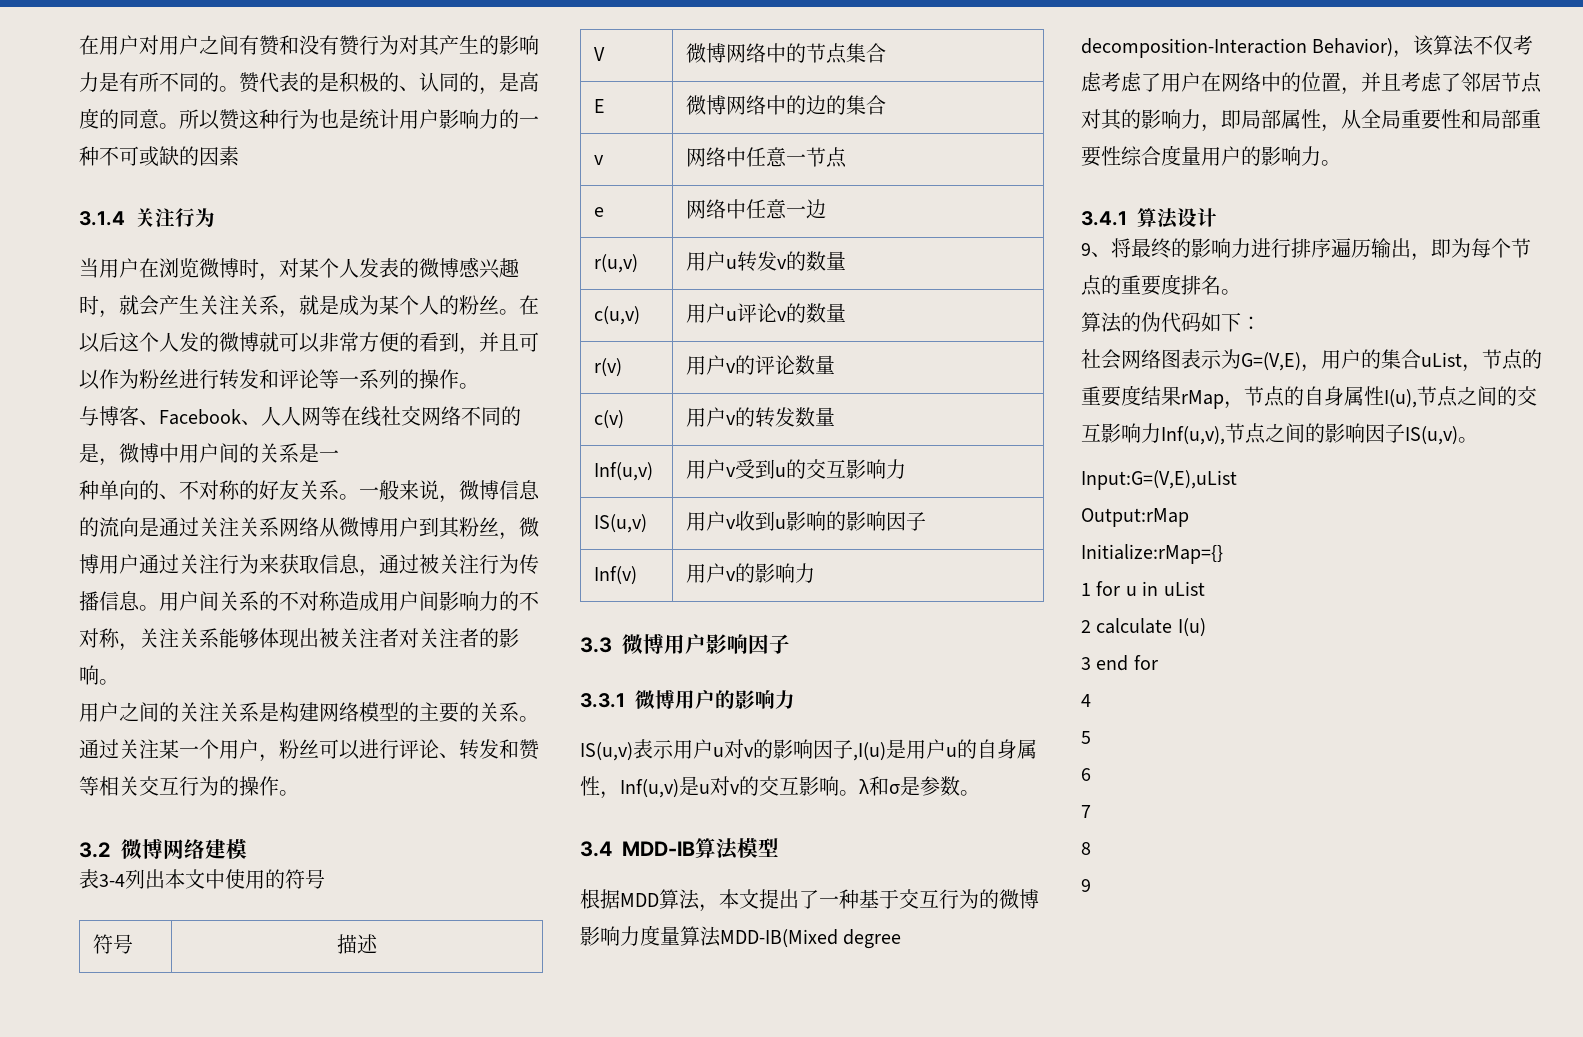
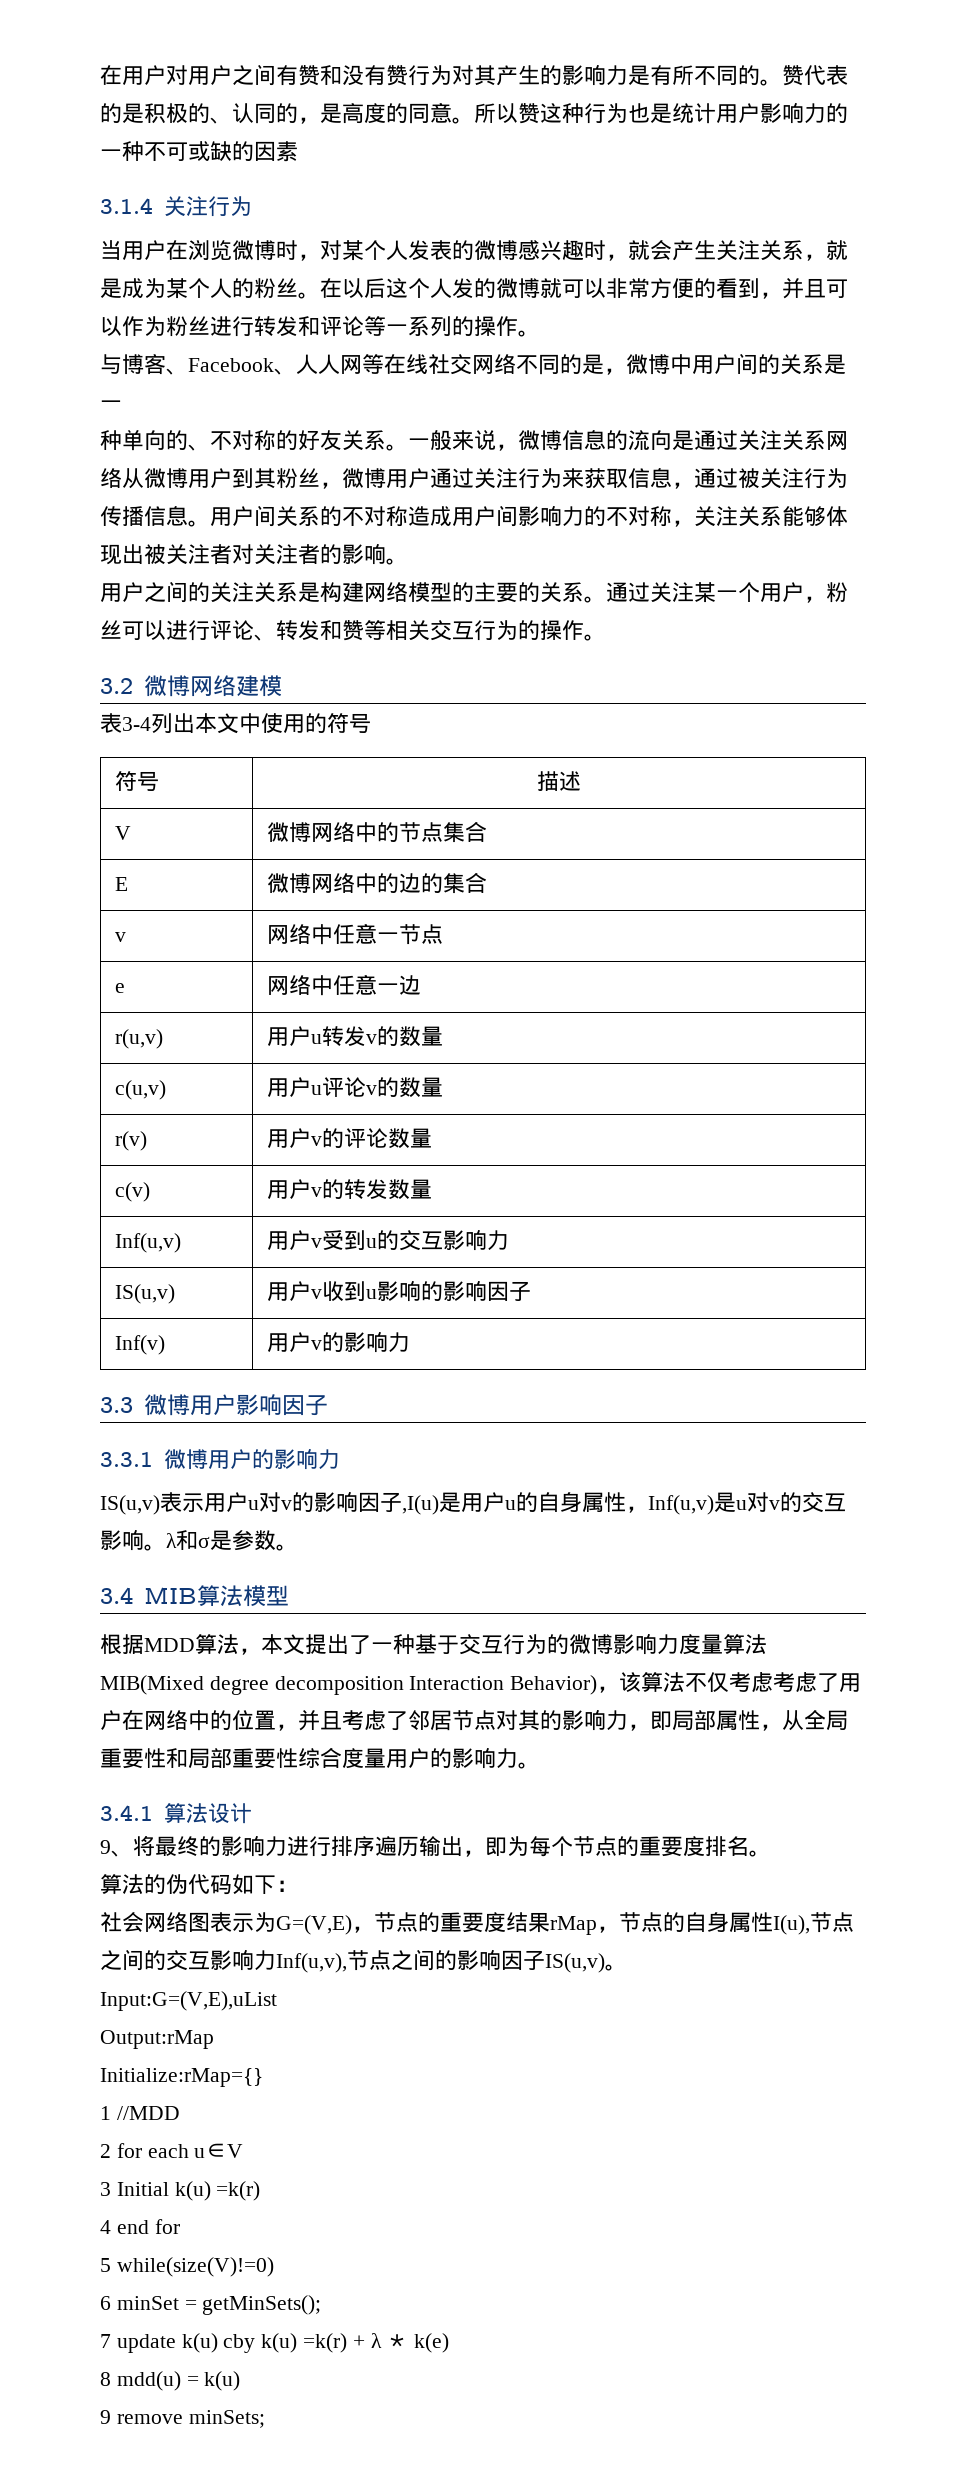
- 3.4 MDD-IB算法模型
+ 3.4 MIB算法模型
- 根据MDD算法，本文提出了一种基于交互行为的微博影响力度量算法MDD-IB(Mixed degree decomposition-Interaction Behavior)，该算法不仅考虑考虑了用户在网络中的位置，并且考虑了邻居节点对其的影响力，即局部属性，从全局重要性和局部重要性综合度量用户的影响力。
+ 根据MDD算法，本文提出了一种基于交互行为的微博影响力度量算法MIB(Mixed degree decomposition Interaction Behavior)，该算法不仅考虑考虑了用户在网络中的位置，并且考虑了邻居节点对其的影响力，即局部属性，从全局重要性和局部重要性综合度量用户的影响力。
- 社会网络图表示为G=(V,E)，用户的集合uList，节点的重要度结果rMap，节点的自身属性I(u),节点之间的交互影响力Inf(u,v),节点之间的影响因子IS(u,v)。
+ 社会网络图表示为G=(V,E)，节点的重要度结果rMap，节点的自身属性I(u),节点之间的交互影响力Inf(u,v),节点之间的影响因子IS(u,v)。
- 1 for u in uList
- 2 calculate I(u)
- 3 end for
+ 1 //MDD
+ 2 for each u∈V
+ 3 Initial k(u) =k(r)
+ 4 end for
- 4
- 5
+ 5 while(size(V)!=0)
- 6
- 7
- 8
- 9
+ 6 minSet = getMinSets();
+ 7 update k(u) cby k(u) =k(r) + λ ∗ k(e)
+ 8 mdd(u) = k(u)
+ 9 remove minSets;

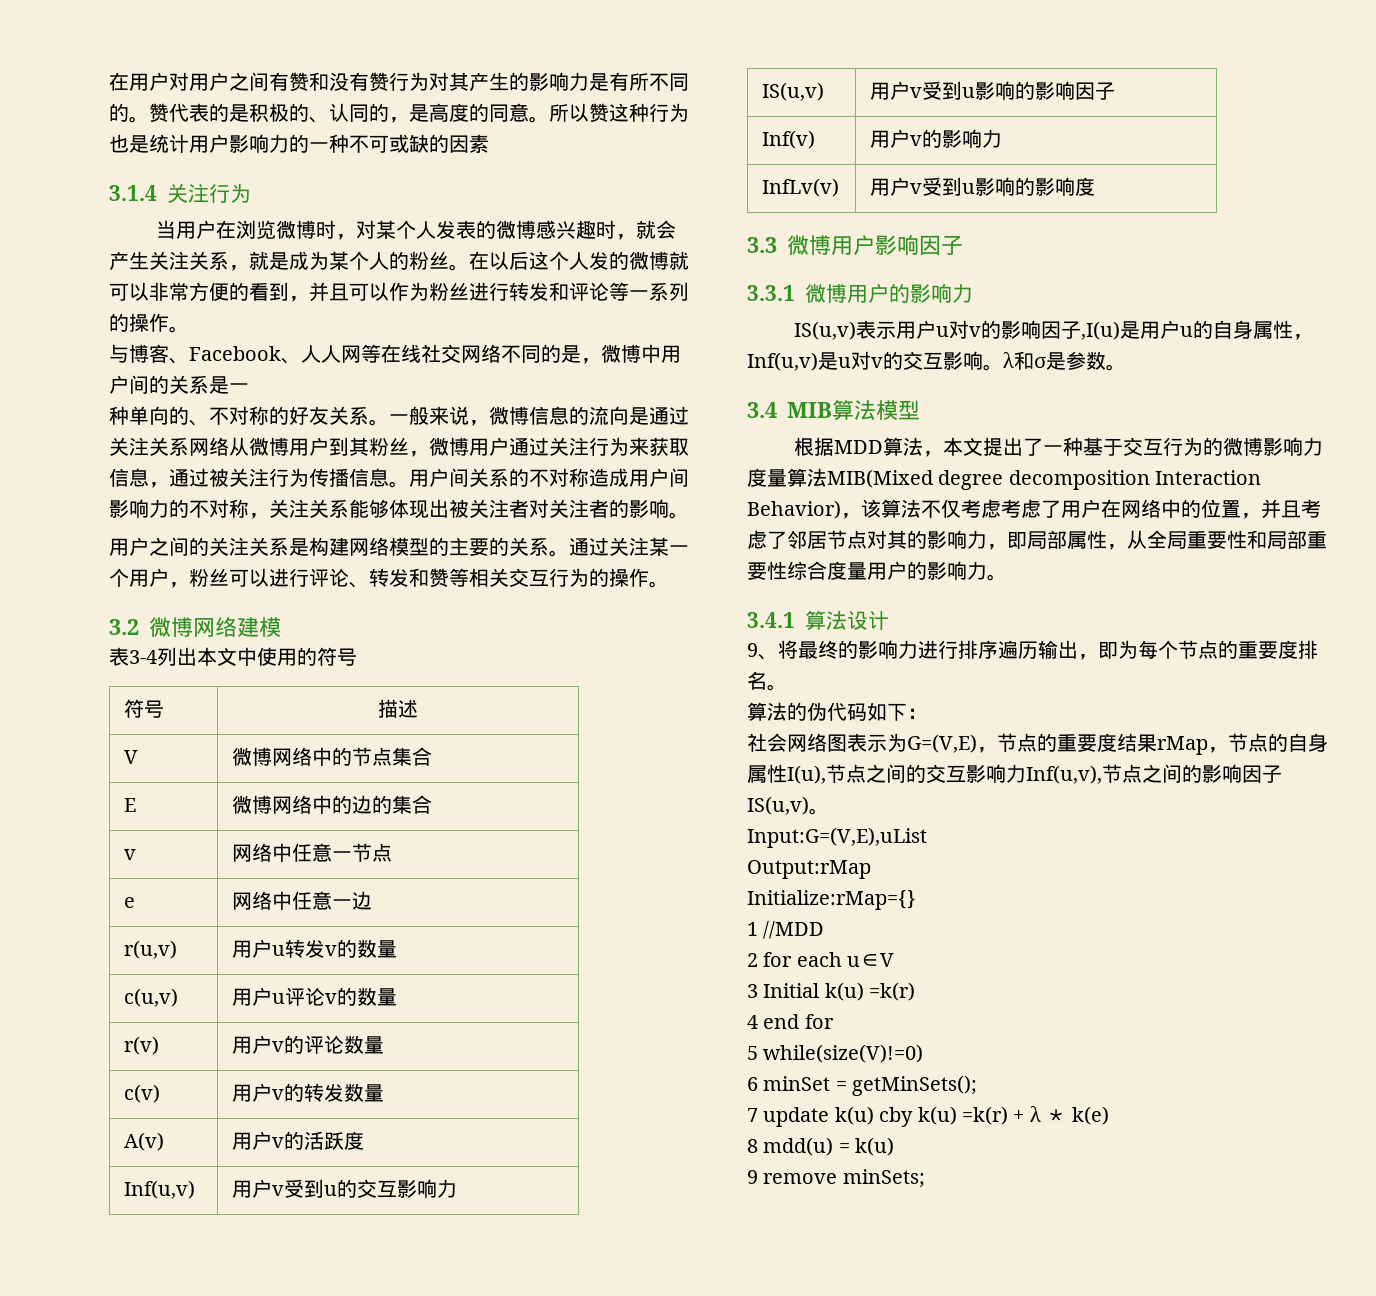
+ A(v) | 用户v的活跃度
- IS(u,v) | 用户v收到u影响的影响因子
+ IS(u,v) | 用户v受到u影响的影响因子
+ InfLv(v) | 用户v受到u影响的影响度

